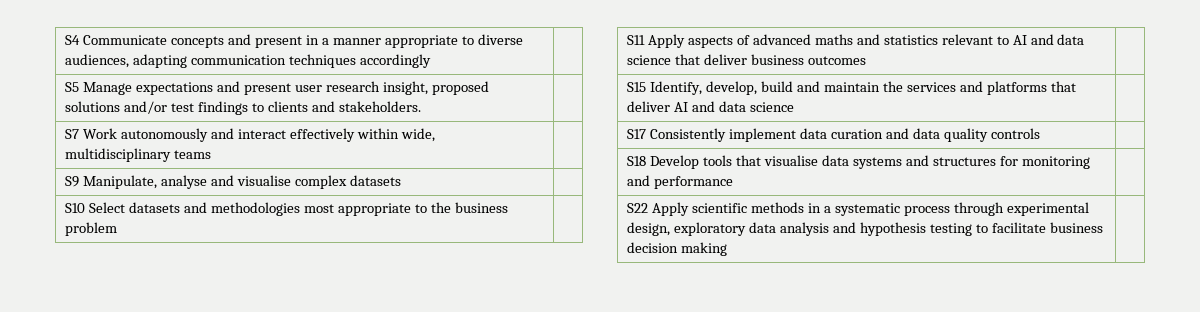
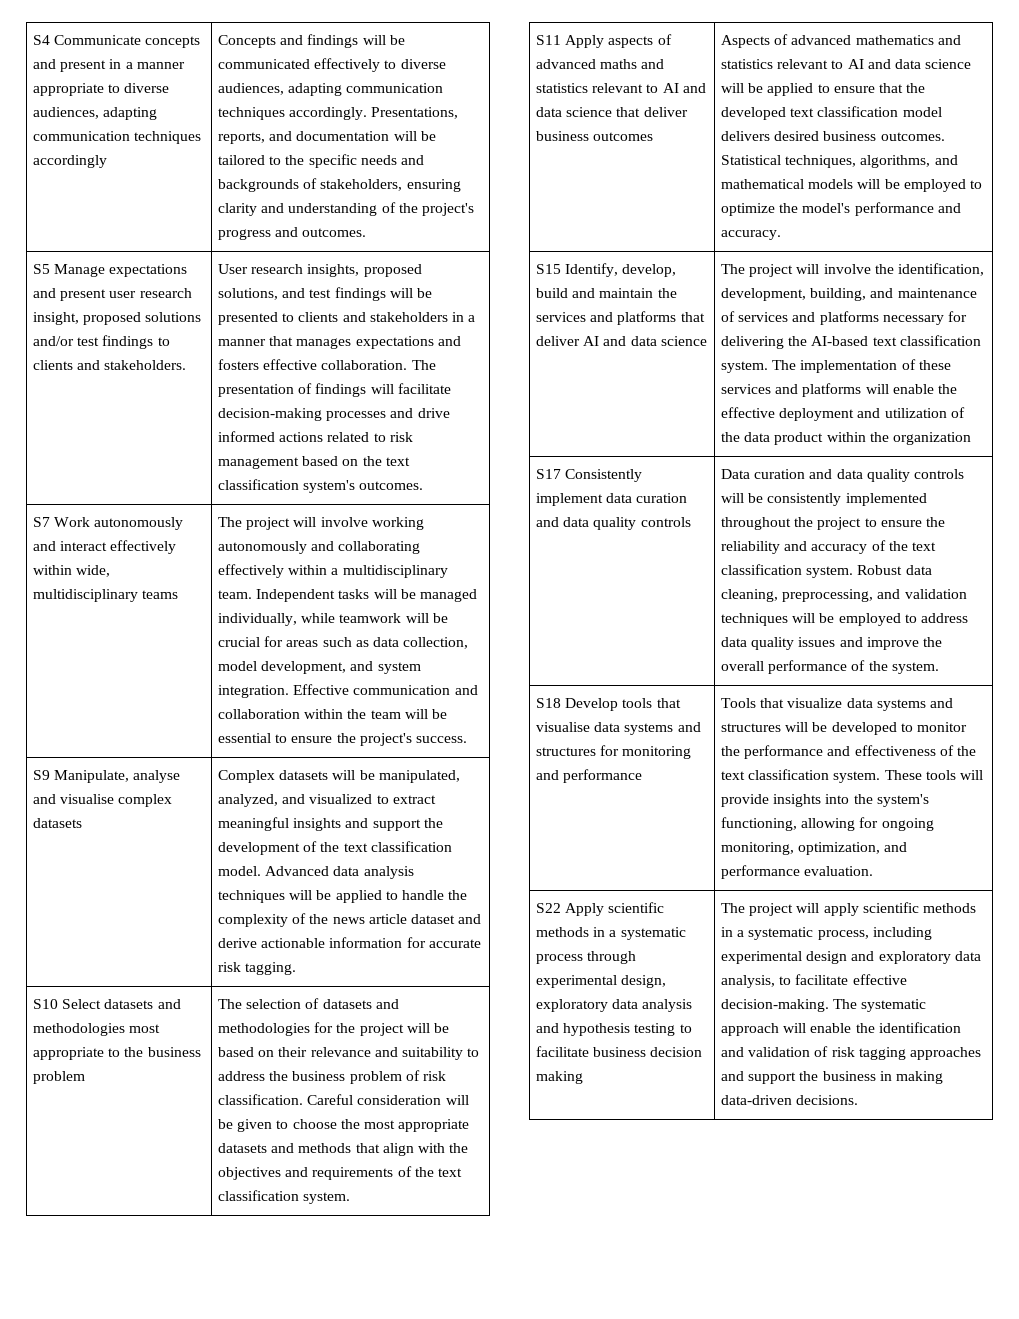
+ Concepts and findings will be communicated effectively to diverse audiences, adapting communication techniques accordingly. Presentations, reports, and documentation will be tailored to the specific needs and backgrounds of stakeholders, ensuring clarity and understanding of the project's progress and outcomes.
+ User research insights, proposed solutions, and test findings will be presented to clients and stakeholders in a manner that manages expectations and fosters effective collaboration. The presentation of findings will facilitate decision-making processes and drive informed actions related to risk management based on the text classification system's outcomes.
+ The project will involve working autonomously and collaborating effectively within a multidisciplinary team. Independent tasks will be managed individually, while teamwork will be crucial for areas such as data collection, model development, and system integration. Effective communication and collaboration within the team will be essential to ensure the project's success.
+ Complex datasets will be manipulated, analyzed, and visualized to extract meaningful insights and support the development of the text classification model. Advanced data analysis techniques will be applied to handle the complexity of the news article dataset and derive actionable information for accurate risk tagging.
+ The selection of datasets and methodologies for the project will be based on their relevance and suitability to address the business problem of risk classification. Careful consideration will be given to choose the most appropriate datasets and methods that align with the objectives and requirements of the text classification system.
+ Aspects of advanced mathematics and statistics relevant to AI and data science will be applied to ensure that the developed text classification model delivers desired business outcomes. Statistical techniques, algorithms, and mathematical models will be employed to optimize the model's performance and accuracy.
+ The project will involve the identification, development, building, and maintenance of services and platforms necessary for delivering the AI-based text classification system. The implementation of these services and platforms will enable the effective deployment and utilization of the data product within the organization
+ Data curation and data quality controls will be consistently implemented throughout the project to ensure the reliability and accuracy of the text classification system. Robust data cleaning, preprocessing, and validation techniques will be employed to address data quality issues and improve the overall performance of the system.
+ Tools that visualize data systems and structures will be developed to monitor the performance and effectiveness of the text classification system. These tools will provide insights into the system's functioning, allowing for ongoing monitoring, optimization, and performance evaluation.
+ The project will apply scientific methods in a systematic process, including experimental design and exploratory data analysis, to facilitate effective decision-making. The systematic approach will enable the identification and validation of risk tagging approaches and support the business in making data-driven decisions.

